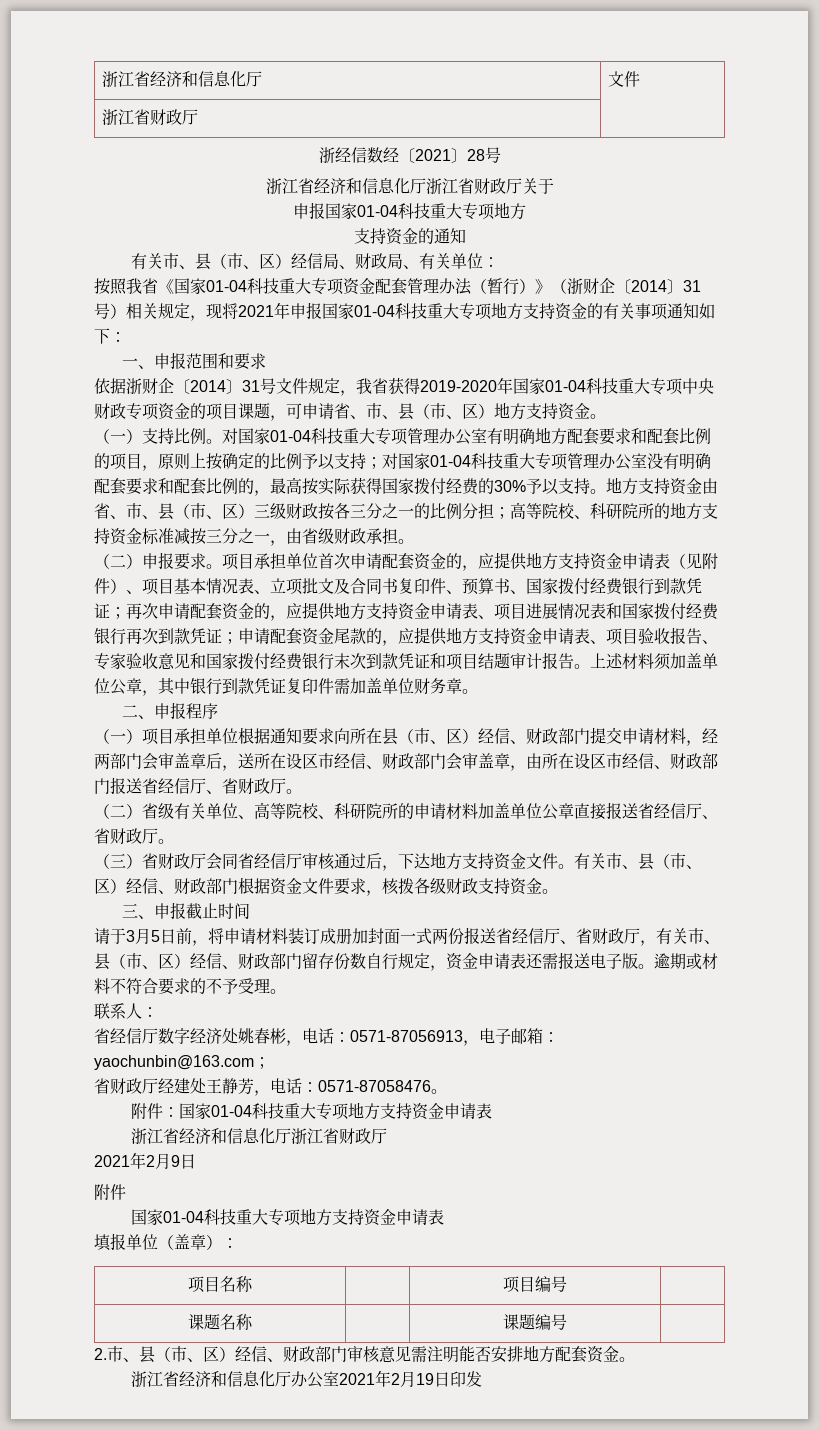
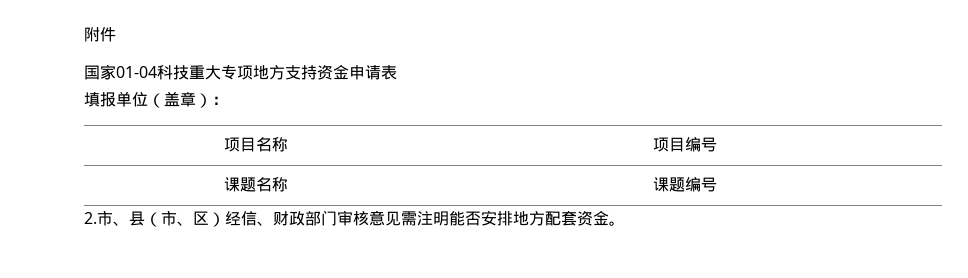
- 浙江省经济和信息化厅 | 文件
- 浙江省财政厅 |
- 浙经信数经〔2021〕28号
- 浙江省经济和信息化厅浙江省财政厅关于
- 申报国家01-04科技重大专项地方
- 支持资金的通知
- 有关市、县（市、区）经信局、财政局、有关单位：
- 按照我省《国家01-04科技重大专项资金配套管理办法（暂行）》（浙财企〔2014〕31号）相关规定，现将2021年申报国家01-04科技重大专项地方支持资金的有关事项通知如下：
- 一、申报范围和要求
- 依据浙财企〔2014〕31号文件规定，我省获得2019-2020年国家01-04科技重大专项中央财政专项资金的项目课题，可申请省、市、县（市、区）地方支持资金。
- （一）支持比例。对国家01-04科技重大专项管理办公室有明确地方配套要求和配套比例的项目，原则上按确定的比例予以支持；对国家01-04科技重大专项管理办公室没有明确配套要求和配套比例的，最高按实际获得国家拨付经费的30%予以支持。地方支持资金由省、市、县（市、区）三级财政按各三分之一的比例分担；高等院校、科研院所的地方支持资金标准减按三分之一，由省级财政承担。
- （二）申报要求。项目承担单位首次申请配套资金的，应提供地方支持资金申请表（见附件）、项目基本情况表、立项批文及合同书复印件、预算书、国家拨付经费银行到款凭证；再次申请配套资金的，应提供地方支持资金申请表、项目进展情况表和国家拨付经费银行再次到款凭证；申请配套资金尾款的，应提供地方支持资金申请表、项目验收报告、专家验收意见和国家拨付经费银行末次到款凭证和项目结题审计报告。上述材料须加盖单位公章，其中银行到款凭证复印件需加盖单位财务章。
- 二、申报程序
- （一）项目承担单位根据通知要求向所在县（市、区）经信、财政部门提交申请材料，经两部门会审盖章后，送所在设区市经信、财政部门会审盖章，由所在设区市经信、财政部门报送省经信厅、省财政厅。
- （二）省级有关单位、高等院校、科研院所的申请材料加盖单位公章直接报送省经信厅、省财政厅。
- （三）省财政厅会同省经信厅审核通过后，下达地方支持资金文件。有关市、县（市、区）经信、财政部门根据资金文件要求，核拨各级财政支持资金。
- 三、申报截止时间
- 请于3月5日前，将申请材料装订成册加封面一式两份报送省经信厅、省财政厅，有关市、县（市、区）经信、财政部门留存份数自行规定，资金申请表还需报送电子版。逾期或材料不符合要求的不予受理。
- 联系人：
- 省经信厅数字经济处姚春彬，电话：0571-87056913，电子邮箱：yaochunbin@163.com；
- 省财政厅经建处王静芳，电话：0571-87058476。
- 附件：国家01-04科技重大专项地方支持资金申请表
- 浙江省经济和信息化厅浙江省财政厅
- 2021年2月9日
- 浙江省经济和信息化厅办公室2021年2月19日印发

